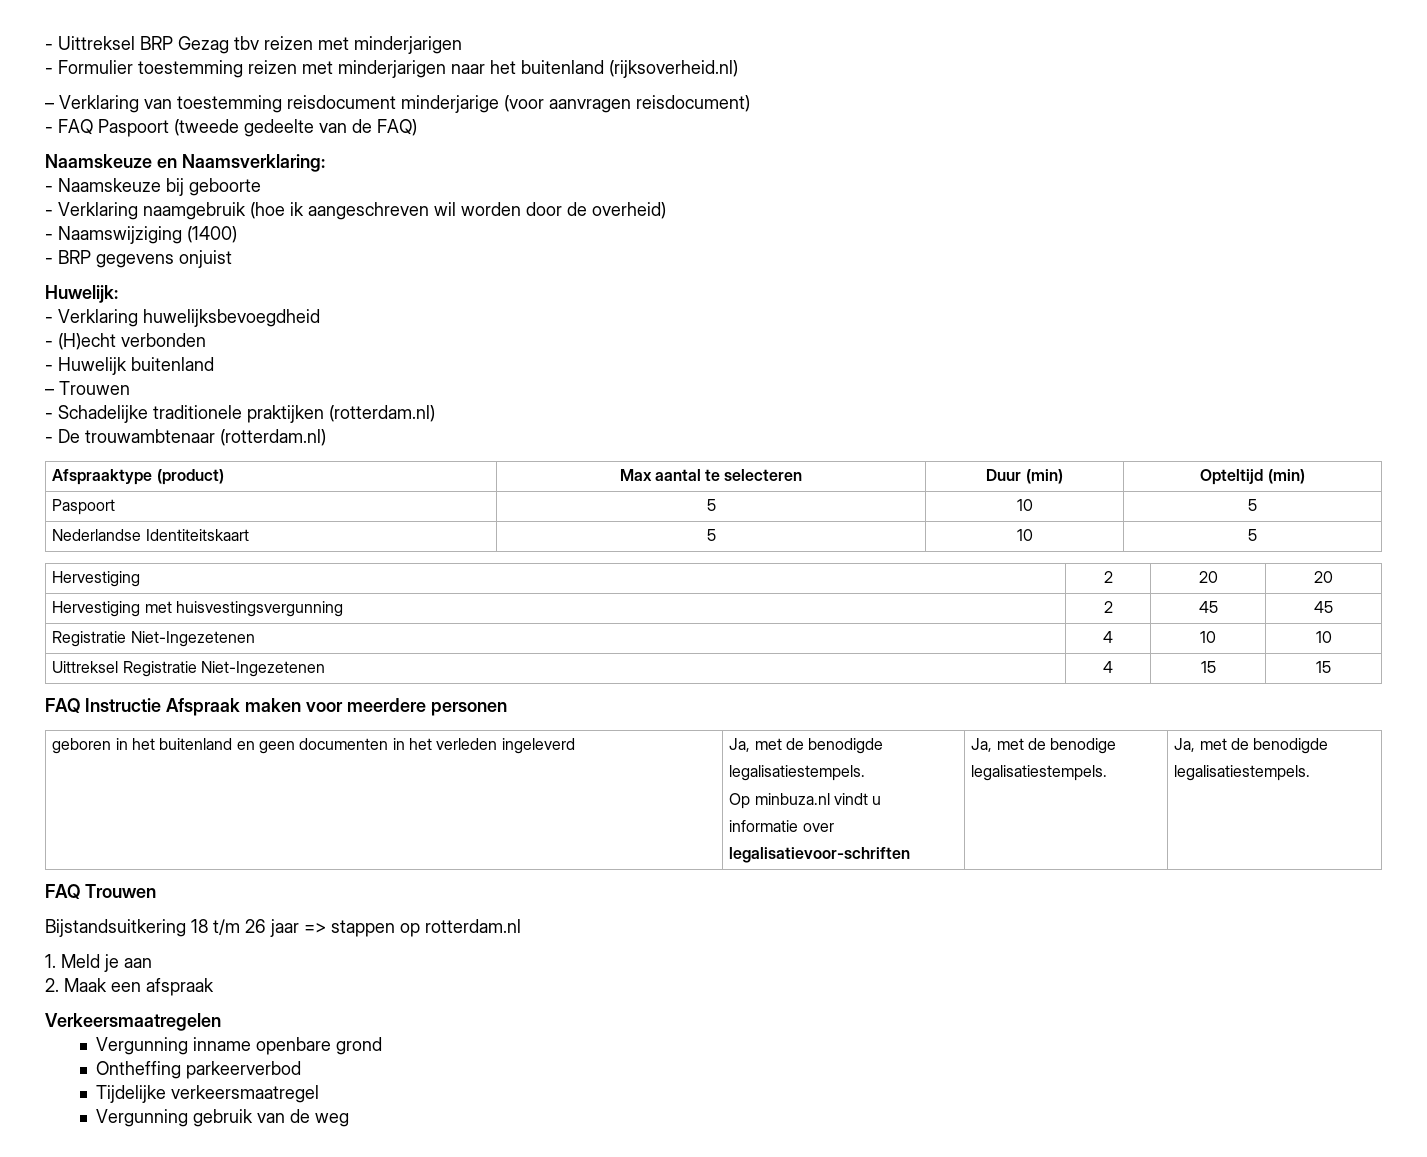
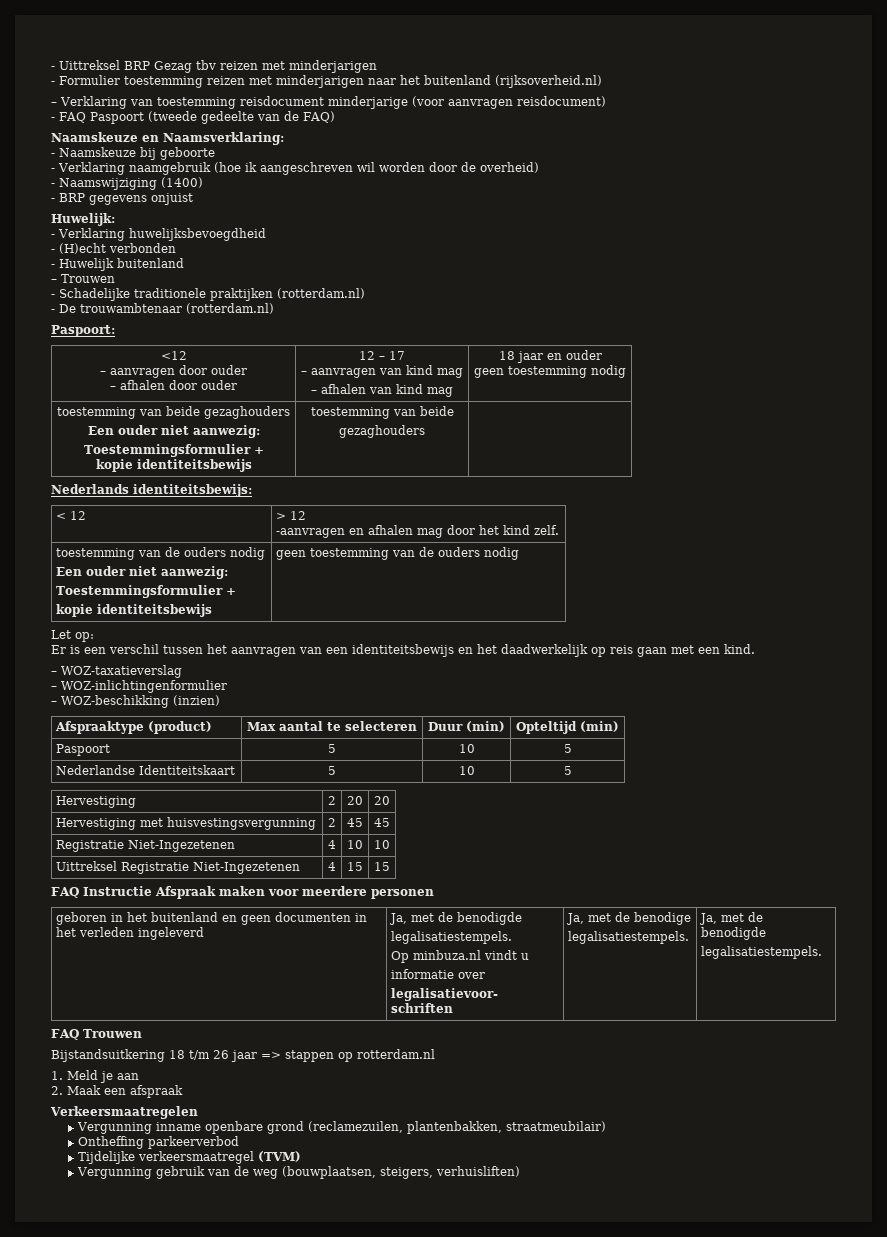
+ Paspoort:
+ <12
+ – aanvragen door ouder
+ – afhalen door ouder | 12 – 17
+ – aanvragen van kind mag
+ – afhalen van kind mag | 18 jaar en ouder
+ geen toestemming nodig
+ toestemming van beide gezaghouders
+ Een ouder niet aanwezig:
+ Toestemmingsformulier +
+ kopie identiteitsbewijs | toestemming van beide
+ gezaghouders |
+ Nederlands identiteitsbewijs:
+ < 12 | > 12
+ -aanvragen en afhalen mag door het kind zelf.
+ toestemming van de ouders nodig
+ Een ouder niet aanwezig:
+ Toestemmingsformulier +
+ kopie identiteitsbewijs | geen toestemming van de ouders nodig
+ Let op:
+ Er is een verschil tussen het aanvragen van een identiteitsbewijs en het daadwerkelijk op reis gaan met een kind.
+ – WOZ-taxatieverslag
+ – WOZ-inlichtingenformulier
+ – WOZ-beschikking (inzien)
- Vergunning inname openbare grond
+ Vergunning inname openbare grond (reclamezuilen, plantenbakken, straatmeubilair)
- Tijdelijke verkeersmaatregel
+ Tijdelijke verkeersmaatregel (TVM)
- Vergunning gebruik van de weg
+ Vergunning gebruik van de weg (bouwplaatsen, steigers, verhuisliften)

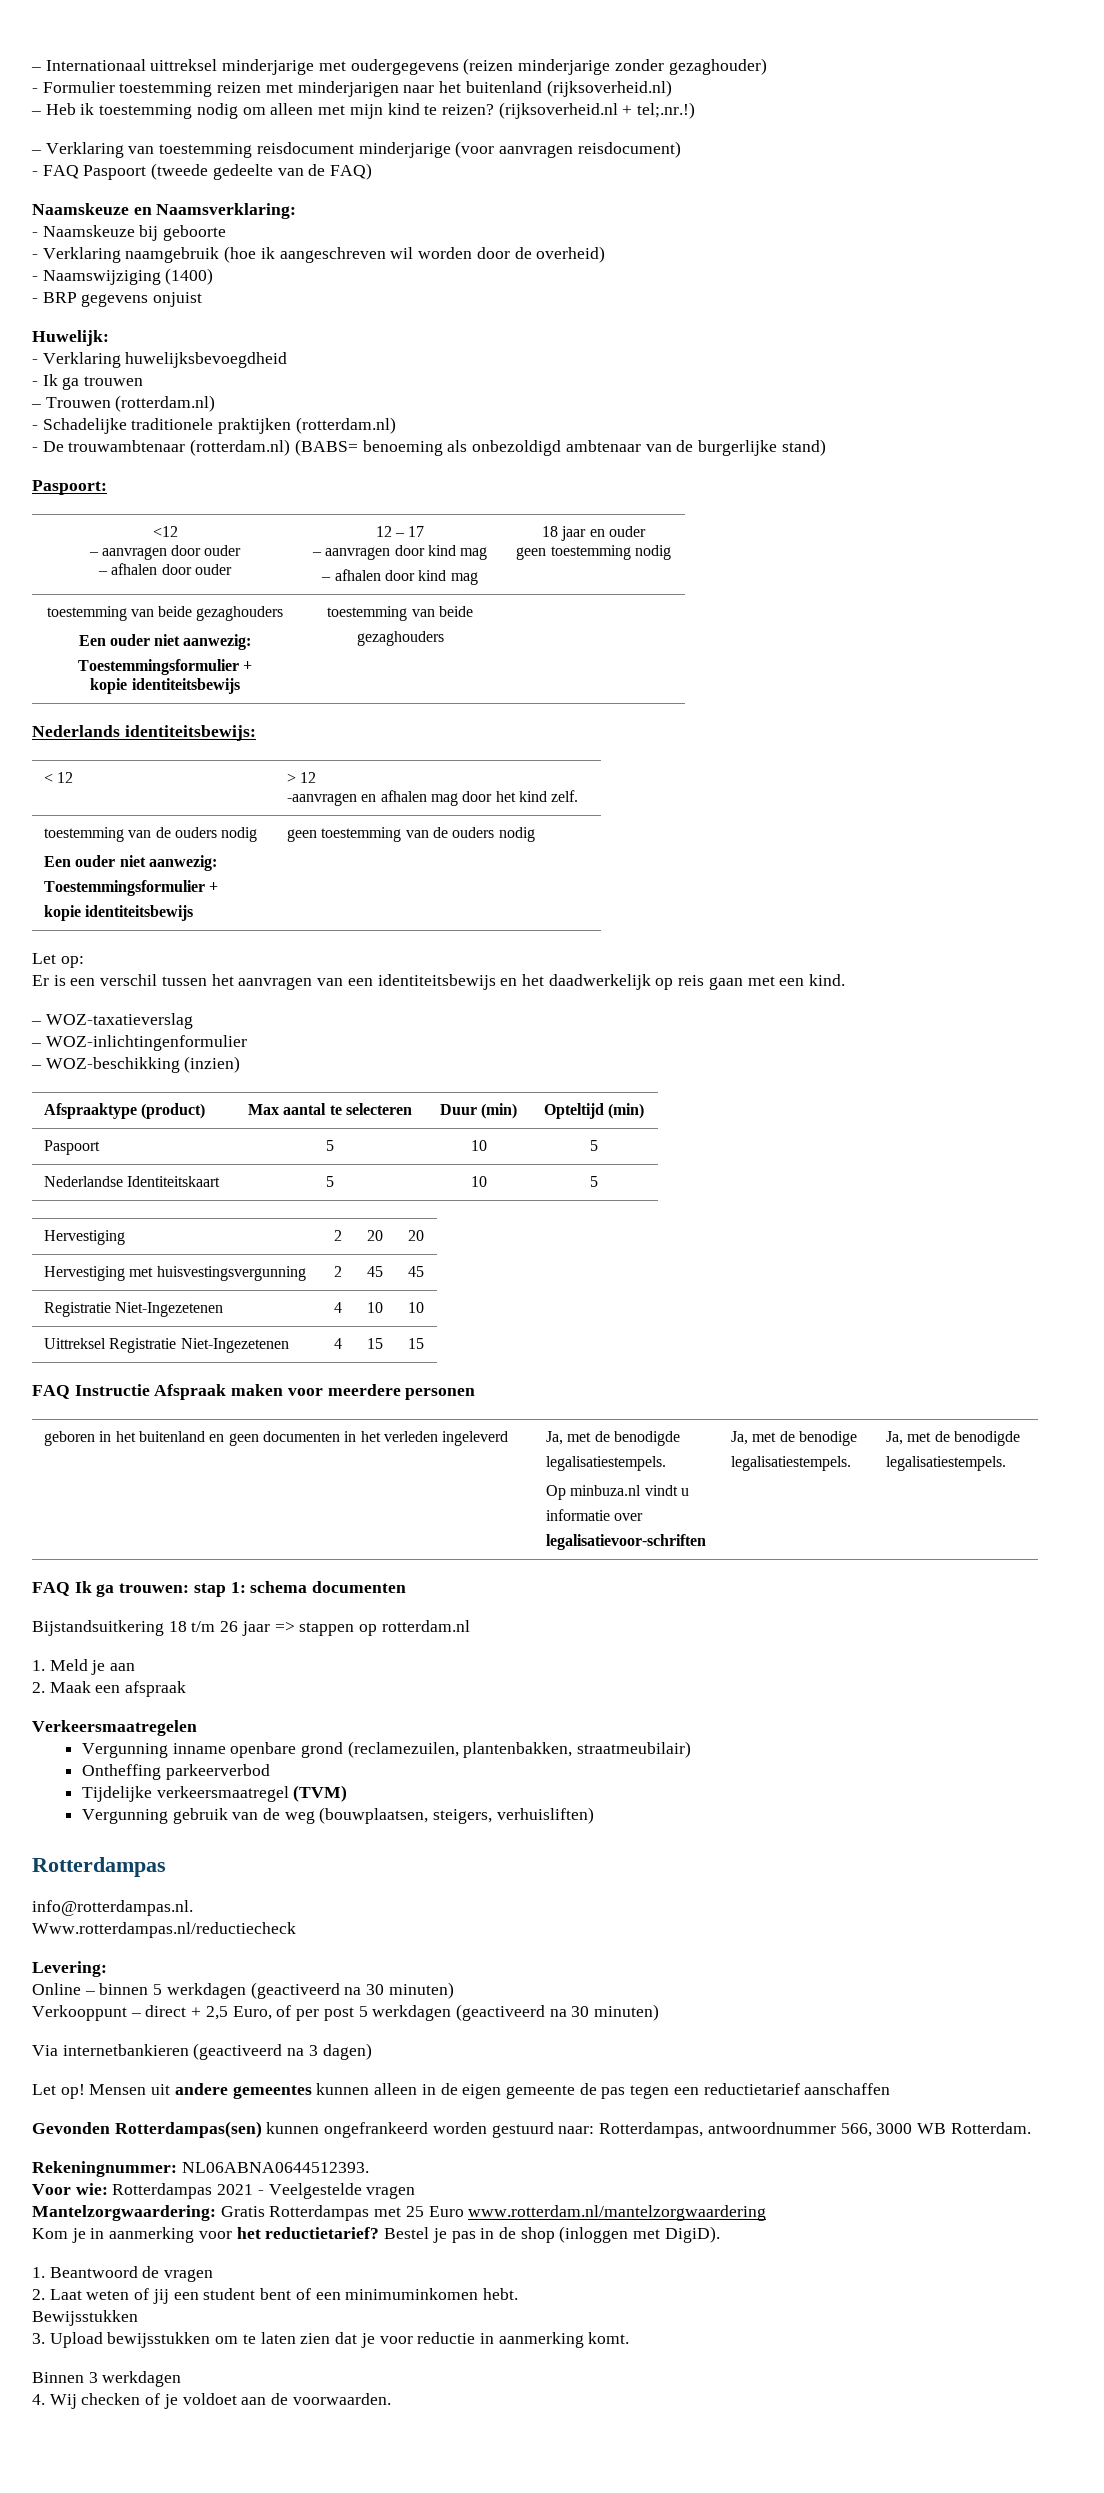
- - Uittreksel BRP Gezag tbv reizen met minderjarigen
+ – Internationaal uittreksel minderjarige met oudergegevens (reizen minderjarige zonder gezaghouder)
+ – Heb ik toestemming nodig om alleen met mijn kind te reizen? (rijksoverheid.nl + tel;.nr.!)
- - (H)echt verbonden
- - Huwelijk buitenland
+ - Ik ga trouwen
- – Trouwen
+ – Trouwen (rotterdam.nl)
- - De trouwambtenaar (rotterdam.nl)
+ - De trouwambtenaar (rotterdam.nl) (BABS= benoeming als onbezoldigd ambtenaar van de burgerlijke stand)
  <12
  – aanvragen door ouder
  – afhalen door ouder | 12 – 17
- – aanvragen van kind mag
- – afhalen van kind mag | 18 jaar en ouder
+ – aanvragen door kind mag
+ – afhalen door kind mag | 18 jaar en ouder
- FAQ Trouwen
+ FAQ Ik ga trouwen: stap 1: schema documenten
  Vergunning gebruik van de weg (bouwplaatsen, steigers, verhuisliften)
+ Rotterdampas
+ info@rotterdampas.nl.
+ Www.rotterdampas.nl/reductiecheck
+ Levering:
+ Online – binnen 5 werkdagen (geactiveerd na 30 minuten)
+ Verkooppunt – direct + 2,5 Euro, of per post 5 werkdagen (geactiveerd na 30 minuten)
+ Via internetbankieren (geactiveerd na 3 dagen)
+ Let op! Mensen uit andere gemeentes kunnen alleen in de eigen gemeente de pas tegen een reductietarief aanschaffen
+ Gevonden Rotterdampas(sen) kunnen ongefrankeerd worden gestuurd naar: Rotterdampas, antwoordnummer 566, 3000 WB Rotterdam.
+ Rekeningnummer: NL06ABNA0644512393.
+ Voor wie: Rotterdampas 2021 - Veelgestelde vragen
+ Mantelzorgwaardering: Gratis Rotterdampas met 25 Euro www.rotterdam.nl/mantelzorgwaardering
+ Kom je in aanmerking voor het reductietarief? Bestel je pas in de shop (inloggen met DigiD).
+ 1. Beantwoord de vragen
+ 2. Laat weten of jij een student bent of een minimuminkomen hebt.
+ Bewijsstukken
+ 3. Upload bewijsstukken om te laten zien dat je voor reductie in aanmerking komt.
+ Binnen 3 werkdagen
+ 4. Wij checken of je voldoet aan de voorwaarden.

